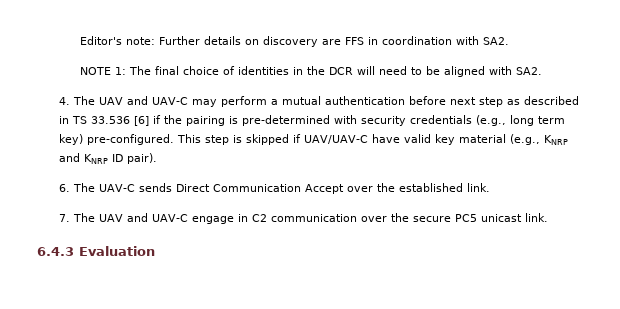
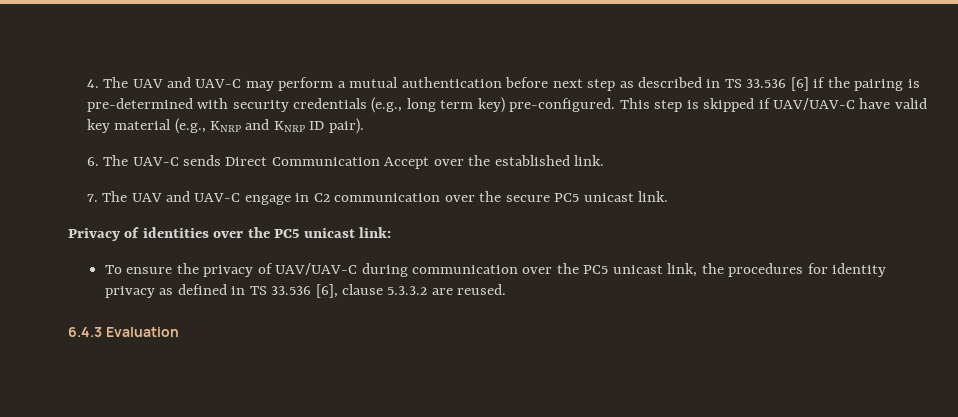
- Editor's note: Further details on discovery are FFS in coordination with SA2.
- NOTE 1: The final choice of identities in the DCR will need to be aligned with SA2.
+ Privacy of identities over the PC5 unicast link:
+ To ensure the privacy of UAV/UAV-C during communication over the PC5 unicast link, the procedures for identity privacy as defined in TS 33.536 [6], clause 5.3.3.2 are reused.

